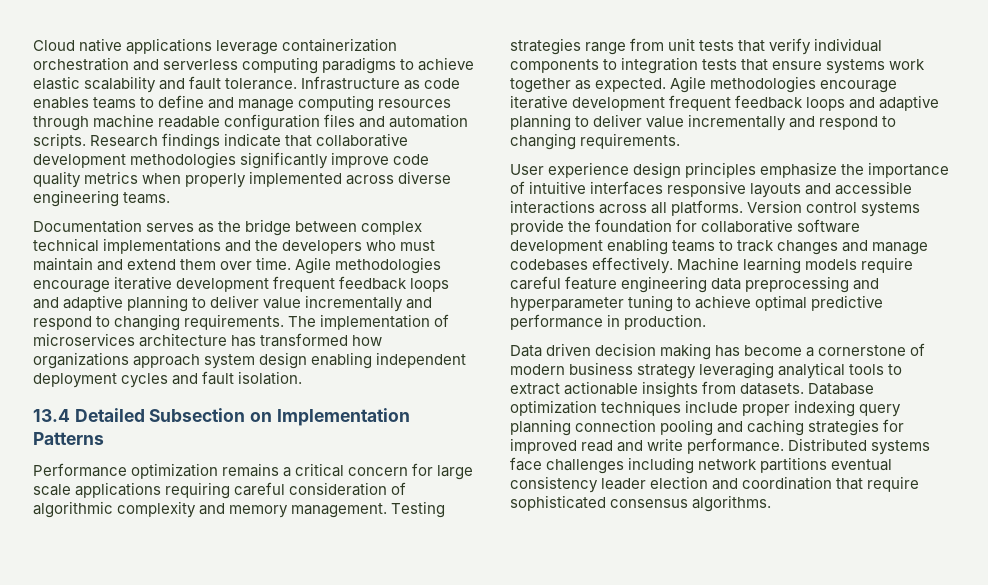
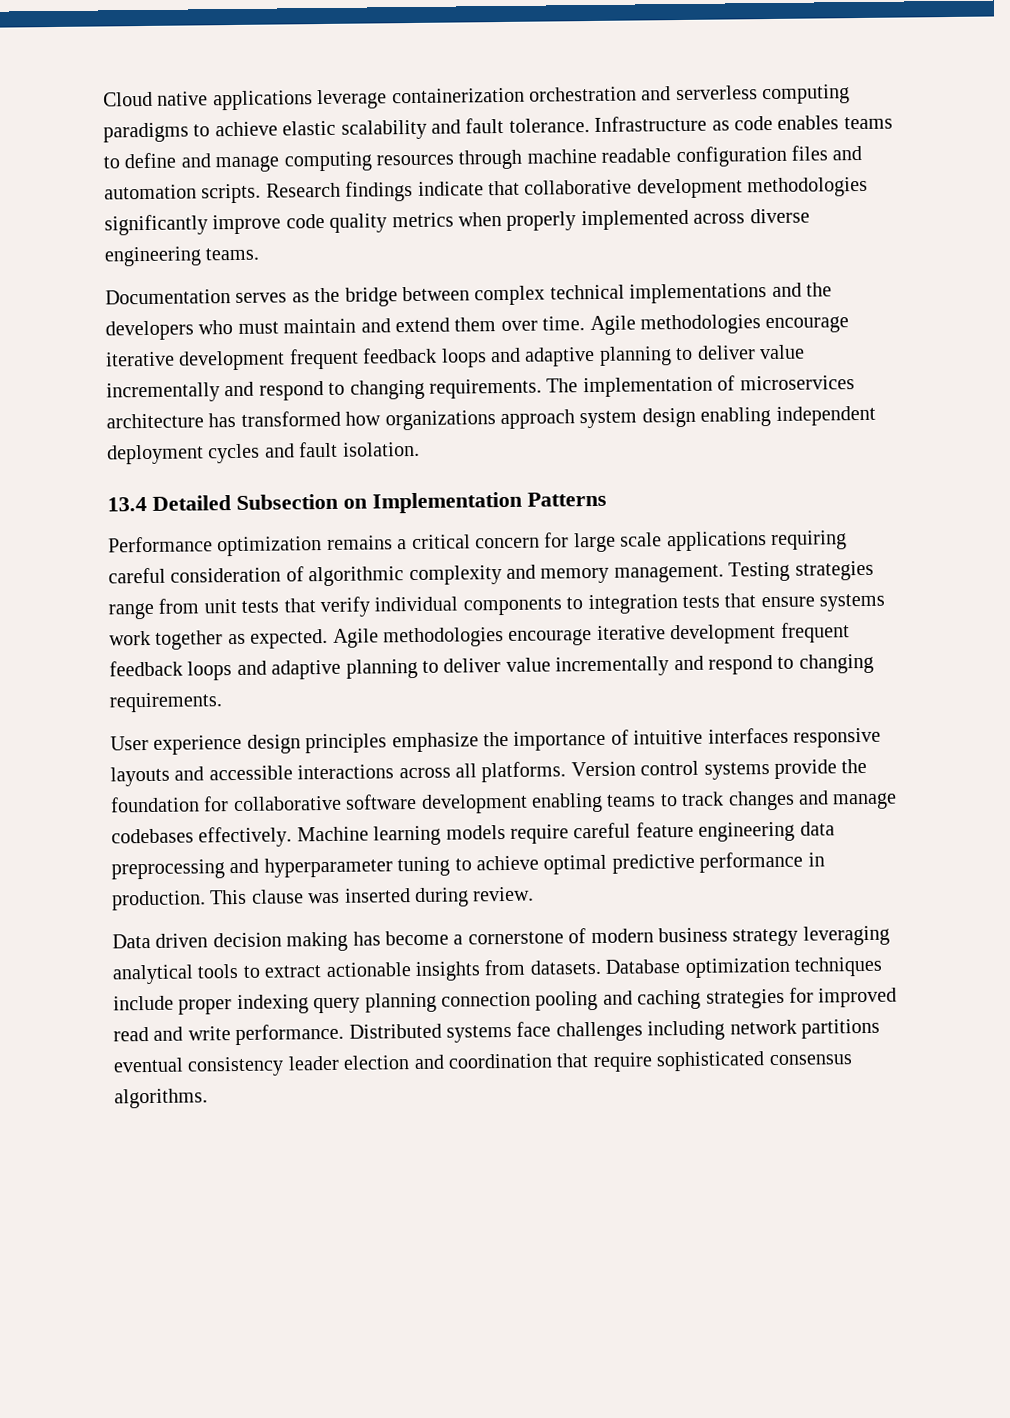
+ This clause was inserted during review.

